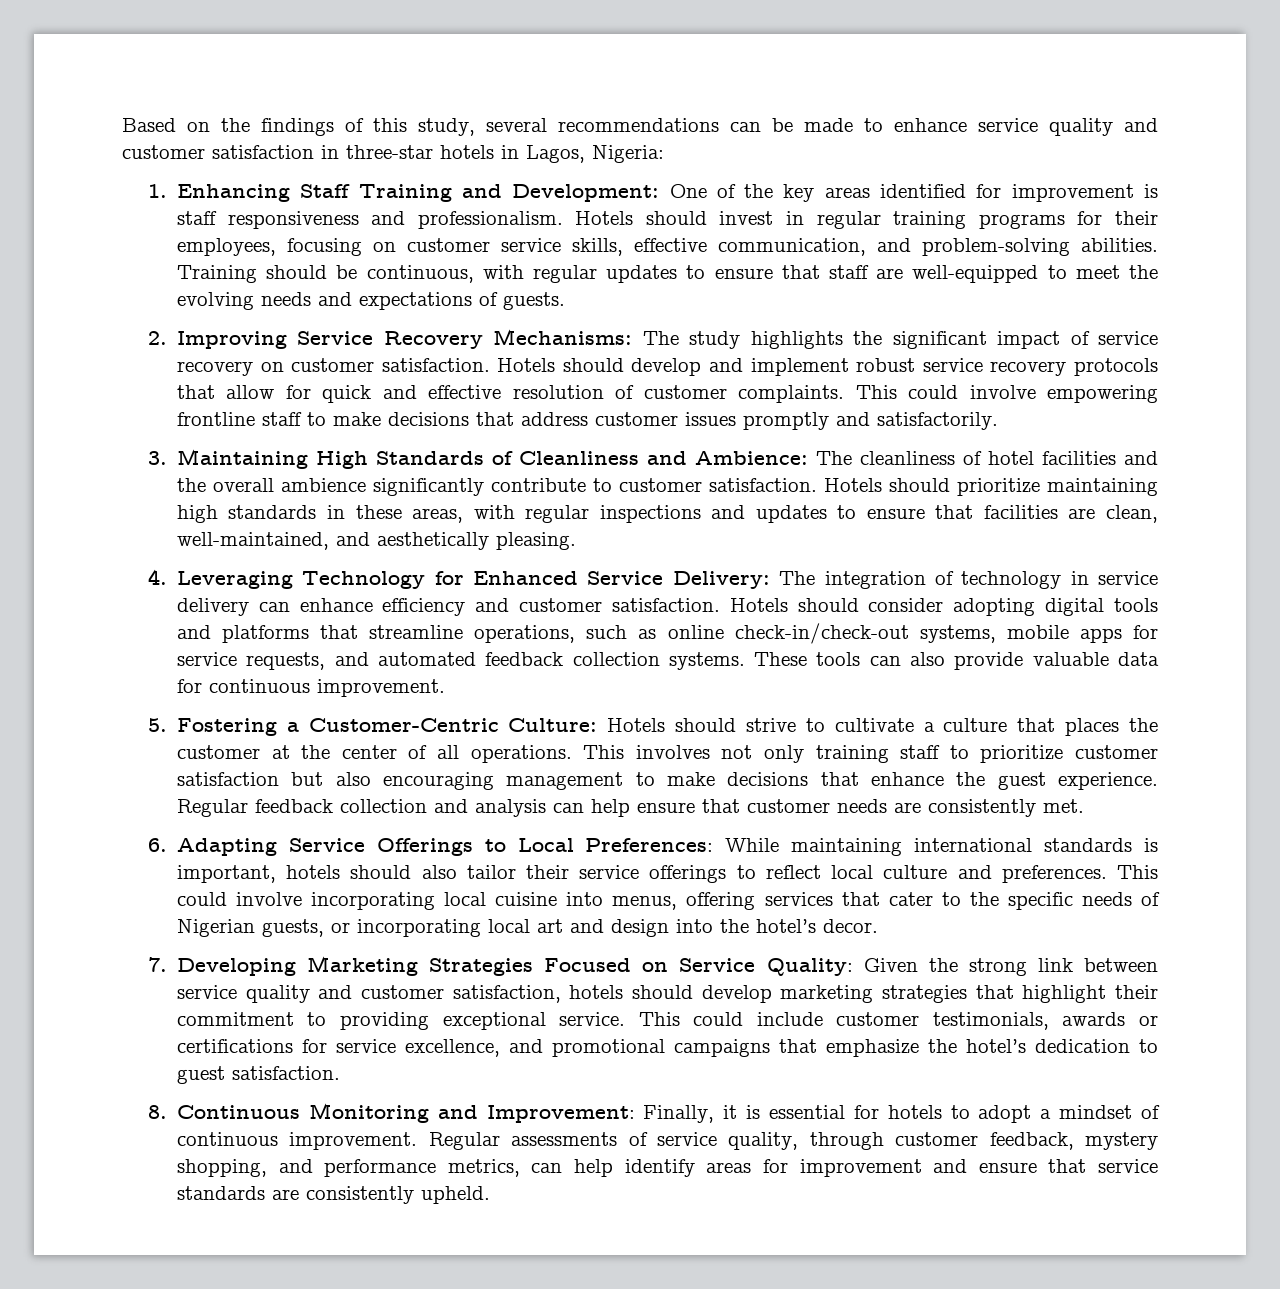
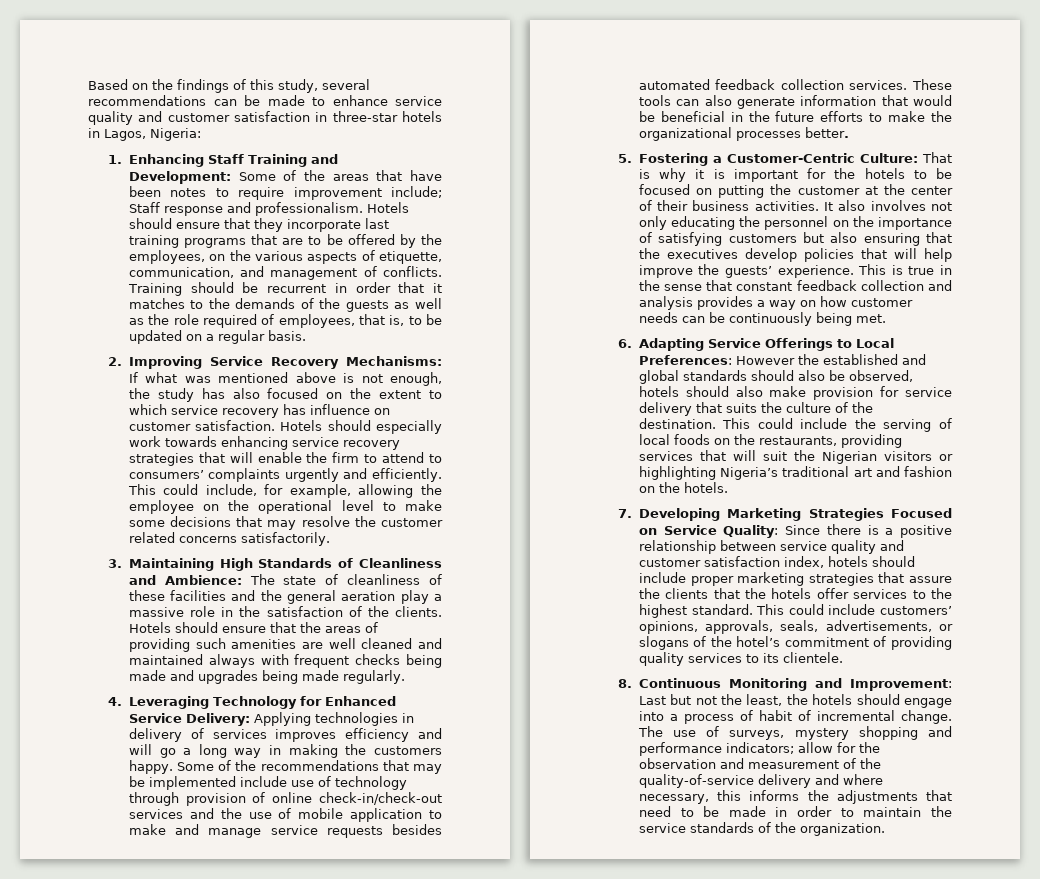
- 1. Enhancing Staff Training and Development: One of the key areas identified for improvement is staff responsiveness and professionalism. Hotels should invest in regular training programs for their employees, focusing on customer service skills, effective communication, and problem-solving abilities. Training should be continuous, with regular updates to ensure that staff are well-equipped to meet the evolving needs and expectations of guests.
+ 1. Enhancing Staff Training and Development: Some of the areas that have been notes to require improvement include; Staff response and professionalism. Hotels should ensure that they incorporate last training programs that are to be offered by the employees, on the various aspects of etiquette, communication, and management of conflicts. Training should be recurrent in order that it matches to the demands of the guests as well as the role required of employees, that is, to be updated on a regular basis.
- 2. Improving Service Recovery Mechanisms: The study highlights the significant impact of service recovery on customer satisfaction.
+ 2. Improving Service Recovery Mechanisms: If what was mentioned above is not enough, the study has also focused on the extent to which service recovery has influence on customer satisfaction.
- Hotels should develop and implement robust service recovery protocols that allow for quick and effective resolution of customer complaints. This could involve empowering frontline staff to make decisions that address customer issues promptly and satisfactorily.
+ Hotels should especially work towards enhancing service recovery strategies that will enable the firm to attend to consumers’ complaints urgently and efficiently. This could include, for example, allowing the employee on the operational level to make some decisions that may resolve the customer related concerns satisfactorily.
- 3. Maintaining High Standards of Cleanliness and Ambience: The cleanliness of hotel facilities and the overall ambience significantly contribute to customer satisfaction. Hotels should prioritize maintaining high standards in these areas, with regular inspections and updates to ensure that facilities are clean, well-maintained, and aesthetically pleasing.
+ 3. Maintaining High Standards of Cleanliness and Ambience: The state of cleanliness of these facilities and the general aeration play a massive role in the satisfaction of the clients. Hotels should ensure that the areas of providing such amenities are well cleaned and maintained always with frequent checks being made and upgrades being made regularly.
- 4. Leveraging Technology for Enhanced Service Delivery: The integration of technology in service delivery can enhance efficiency and customer satisfaction. Hotels should consider adopting digital tools and platforms that streamline operations, such as online check-in/check-out systems, mobile apps for service requests, and automated feedback collection systems.
+ 4. Leveraging Technology for Enhanced Service Delivery: Applying technologies in delivery of services improves efficiency and will go a long way in making the customers happy. Some of the recommendations that may be implemented include use of technology through provision of online check-in/check-out services and the use of mobile application to make and manage service requests besides automated feedback collection services.
- These tools can also provide valuable data for continuous improvement.
+ These tools can also generate information that would be beneficial in the future efforts to make the organizational processes better.
- 5. Fostering a Customer-Centric Culture: Hotels should strive to cultivate a culture that places the customer at the center of all operations. This involves not only training staff to prioritize customer satisfaction but also encouraging management to make decisions that enhance the guest experience. Regular feedback collection and analysis can help ensure that customer needs are consistently met.
+ 5. Fostering a Customer-Centric Culture: That is why it is important for the hotels to be focused on putting the customer at the center of their business activities. It also involves not only educating the personnel on the importance of satisfying customers but also ensuring that the executives develop policies that will help improve the guests’ experience. This is true in the sense that constant feedback collection and analysis provides a way on how customer needs can be continuously being met.
- 6. Adapting Service Offerings to Local Preferences: While maintaining international standards is important, hotels should also tailor their service offerings to reflect local culture and preferences. This could involve incorporating local cuisine into menus, offering services that cater to the specific needs of Nigerian guests, or incorporating local art and design into the hotel’s decor.
+ 6. Adapting Service Offerings to Local Preferences: However the established and global standards should also be observed, hotels should also make provision for service delivery that suits the culture of the destination. This could include the serving of local foods on the restaurants, providing services that will suit the Nigerian visitors or highlighting Nigeria’s traditional art and fashion on the hotels.
- 7. Developing Marketing Strategies Focused on Service Quality: Given the strong link between service quality and customer satisfaction, hotels should develop marketing strategies that highlight their commitment to providing exceptional service. This could include customer testimonials, awards or certifications for service excellence, and promotional campaigns that emphasize the hotel’s dedication to guest satisfaction.
+ 7. Developing Marketing Strategies Focused on Service Quality: Since there is a positive relationship between service quality and customer satisfaction index, hotels should include proper marketing strategies that assure the clients that the hotels offer services to the highest standard. This could include customers’ opinions, approvals, seals, advertisements, or slogans of the hotel’s commitment of providing quality services to its clientele.
- 8. Continuous Monitoring and Improvement: Finally, it is essential for hotels to adopt a mindset of continuous improvement. Regular assessments of service quality, through customer feedback, mystery shopping, and performance metrics, can help identify areas for improvement and ensure that service standards are consistently upheld.
+ 8. Continuous Monitoring and Improvement: Last but not the least, the hotels should engage into a process of habit of incremental change. The use of surveys, mystery shopping and performance indicators; allow for the observation and measurement of the quality-of-service delivery and where necessary, this informs the adjustments that need to be made in order to maintain the service standards of the organization.

